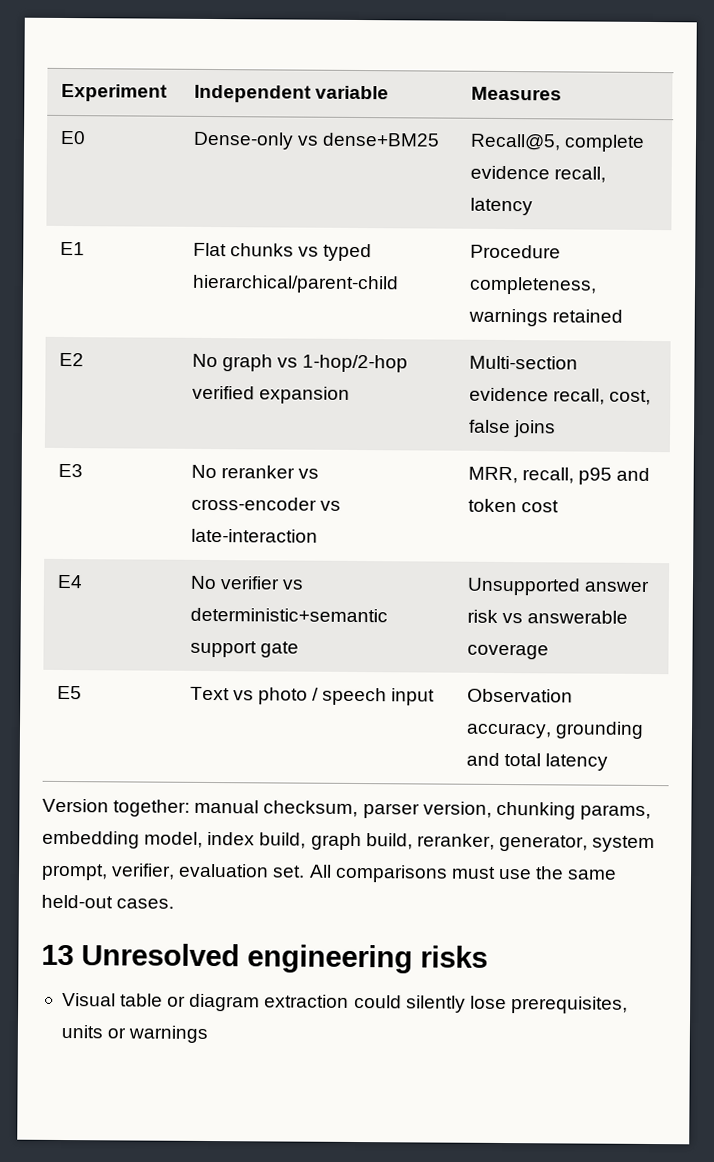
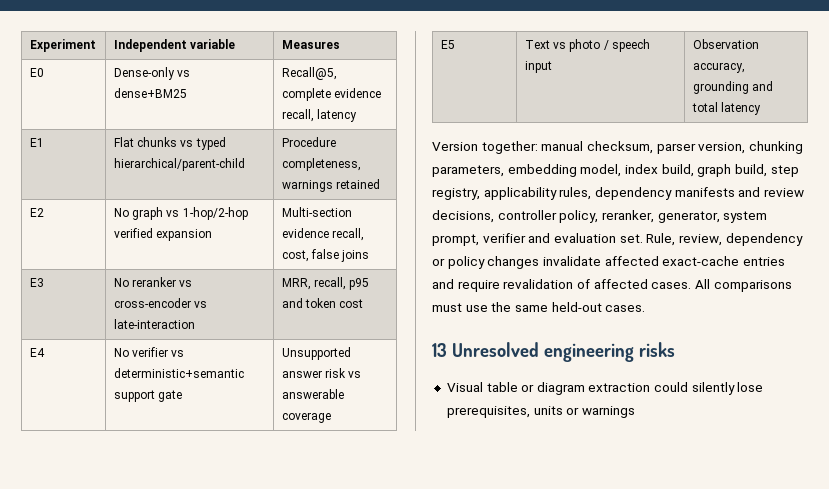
- Version together: manual checksum, parser version, chunking params, embedding model, index build, graph build, reranker, generator, system prompt, verifier, evaluation set.
+ Version together: manual checksum, parser version, chunking parameters, embedding model, index build, graph build, step registry, applicability rules, dependency manifests and review decisions, controller policy, reranker, generator, system prompt, verifier and evaluation set. Rule, review, dependency or policy changes invalidate affected exact-cache entries and require revalidation of affected cases.

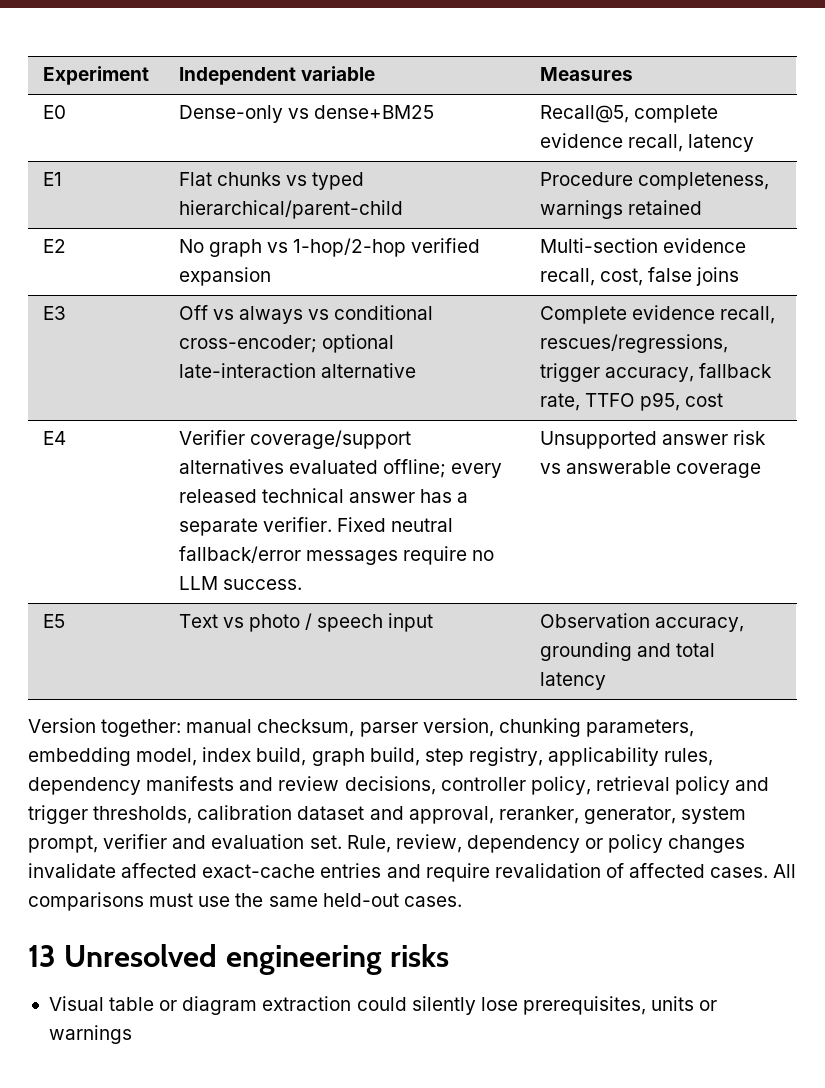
- E3 | No reranker vs cross-encoder vs late-interaction | MRR, recall, p95 and token cost
- E4 | No verifier vs deterministic+semantic support gate | Unsupported answer risk vs answerable coverage
+ E3 | Off vs always vs conditional cross-encoder; optional late-interaction alternative | Complete evidence recall, rescues/regressions, trigger accuracy, fallback rate, TTFO p95, cost
+ E4 | Verifier coverage/support alternatives evaluated offline; every released technical answer has a separate verifier. Fixed neutral fallback/error messages require no LLM success. | Unsupported answer risk vs answerable coverage
- Version together: manual checksum, parser version, chunking parameters, embedding model, index build, graph build, step registry, applicability rules, dependency manifests and review decisions, controller policy, reranker, generator, system prompt, verifier and evaluation set.
+ Version together: manual checksum, parser version, chunking parameters, embedding model, index build, graph build, step registry, applicability rules, dependency manifests and review decisions, controller policy, retrieval policy and trigger thresholds, calibration dataset and approval, reranker, generator, system prompt, verifier and evaluation set.

